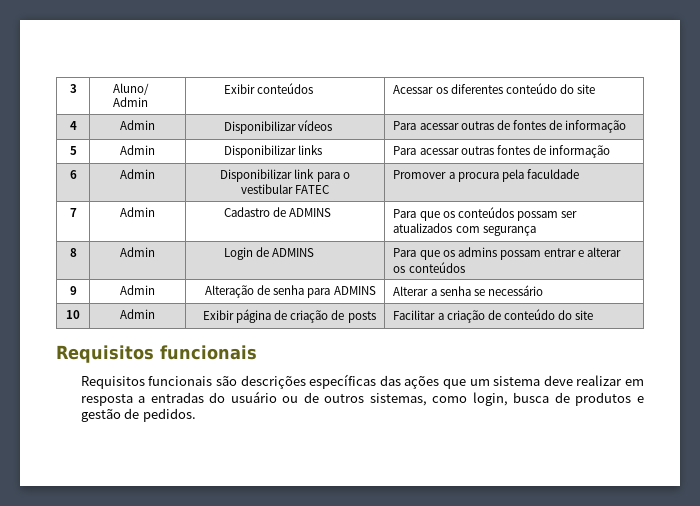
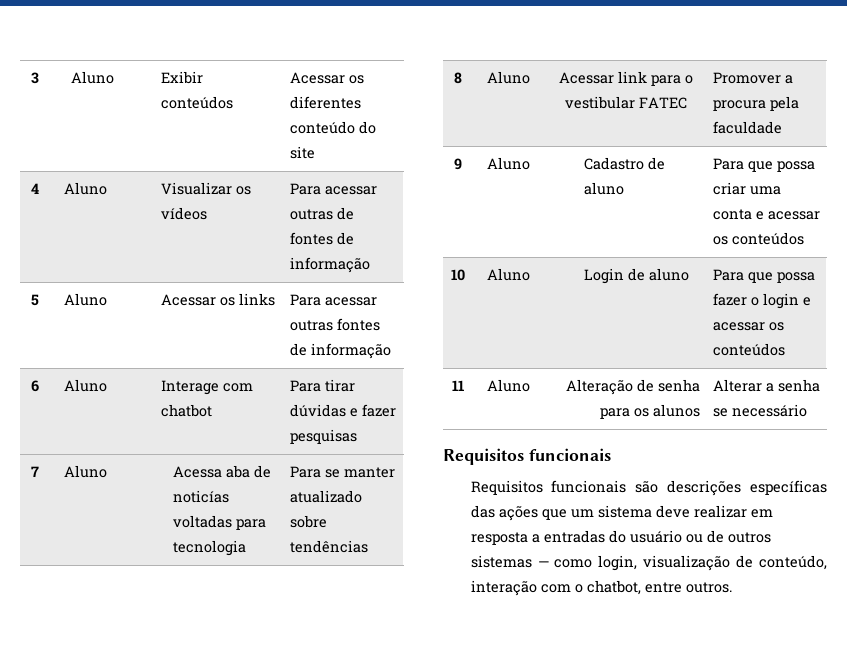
- 3 | Aluno/ Admin | Exibir conteúdos | Acessar os diferentes conteúdo do site
+ 3 | Aluno | Exibir conteúdos | Acessar os diferentes conteúdo do site
- 4 | Admin | Disponibilizar vídeos | Para acessar outras de fontes de informação
+ 4 | Aluno | Visualizar os vídeos | Para acessar outras de fontes de informação
- 5 | Admin | Disponibilizar links | Para acessar outras fontes de informação
+ 5 | Aluno | Acessar os links | Para acessar outras fontes de informação
- 6 | Admin | Disponibilizar link para o vestibular FATEC | Promover a procura pela faculdade
+ 6 | Aluno | Interage com chatbot | Para tirar dúvidas e fazer pesquisas
+ 7 | Aluno | Acessa aba de noticías voltadas para tecnologia | Para se manter atualizado sobre tendências
+ 8 | Aluno | Acessar link para o vestibular FATEC | Promover a procura pela faculdade
- 7 | Admin | Cadastro de ADMINS | Para que os conteúdos possam ser atualizados com segurança
- 8 | Admin | Login de ADMINS | Para que os admins possam entrar e alterar os conteúdos
- 9 | Admin | Alteração de senha para ADMINS | Alterar a senha se necessário
+ 9 | Aluno | Cadastro de aluno | Para que possa criar uma conta e acessar os conteúdos
+ 10 | Aluno | Login de aluno | Para que possa fazer o login e acessar os conteúdos
+ 11 | Aluno | Alteração de senha para os alunos | Alterar a senha se necessário
- 10 | Admin | Exibir página de criação de posts | Facilitar a criação de conteúdo do site
- Requisitos funcionais são descrições específicas das ações que um sistema deve realizar em resposta a entradas do usuário ou de outros sistemas, como login, busca de produtos e gestão de pedidos.
+ Requisitos funcionais são descrições específicas das ações que um sistema deve realizar em resposta a entradas do usuário ou de outros sistemas — como login, visualização de conteúdo, interação com o chatbot, entre outros.

